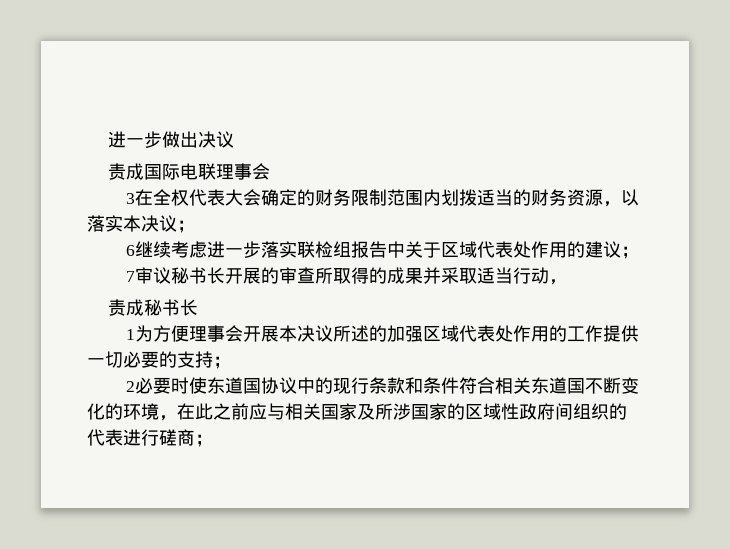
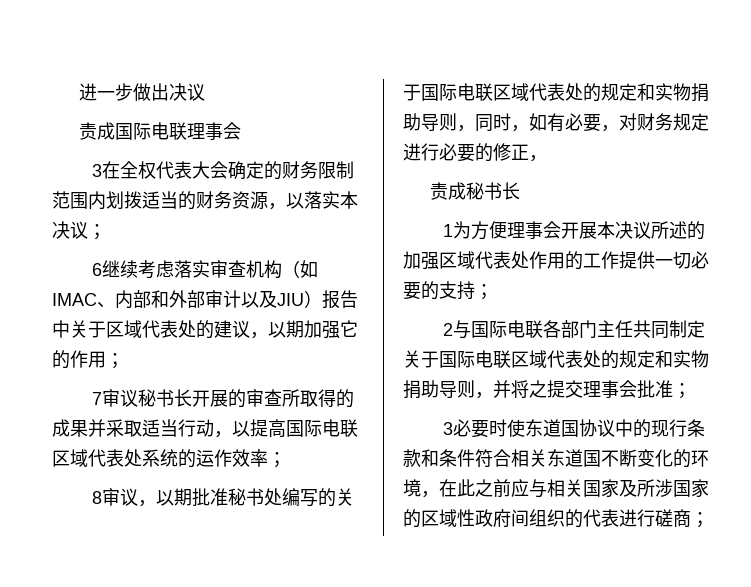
- 6继续考虑进一步落实联检组报告中关于区域代表处作用的建议；
+ 6继续考虑落实审查机构（如IMAC、内部和外部审计以及JIU）报告中关于区域代表处的建议，以期加强它的作用；
- 7审议秘书长开展的审查所取得的成果并采取适当行动，
+ 7审议秘书长开展的审查所取得的成果并采取适当行动，以提高国际电联区域代表处系统的运作效率；
+ 8审议，以期批准秘书处编写的关于国际电联区域代表处的规定和实物捐助导则，同时，如有必要，对财务规定进行必要的修正，
- 2必要时使东道国协议中的现行条款和条件符合相关东道国不断变化的环境，在此之前应与相关国家及所涉国家的区域性政府间组织的代表进行磋商；
+ 2与国际电联各部门主任共同制定关于国际电联区域代表处的规定和实物捐助导则，并将之提交理事会批准；
+ 3必要时使东道国协议中的现行条款和条件符合相关东道国不断变化的环境，在此之前应与相关国家及所涉国家的区域性政府间组织的代表进行磋商；

